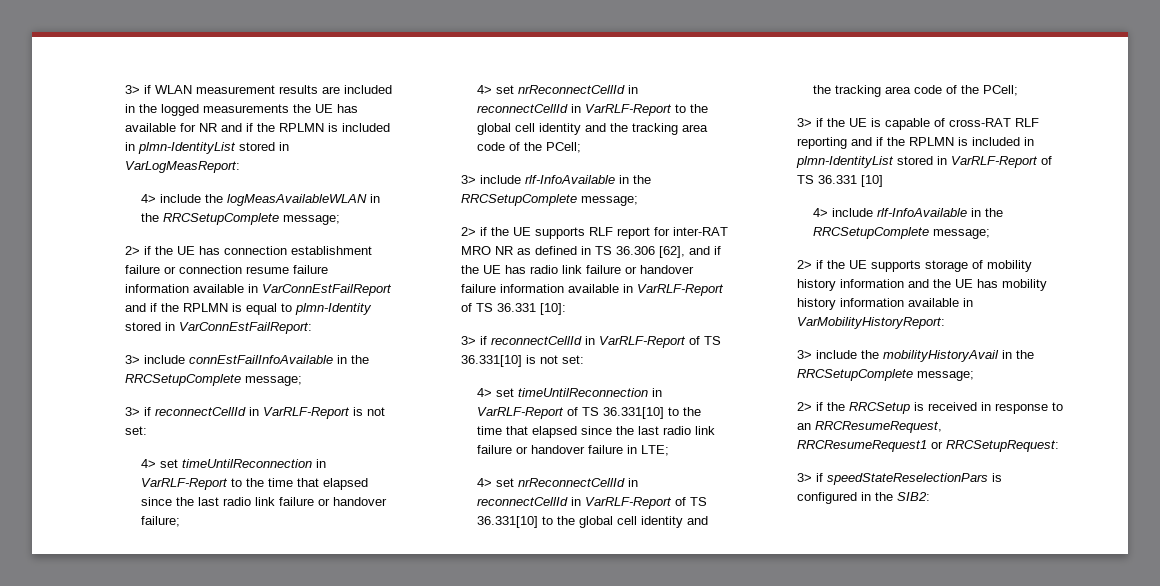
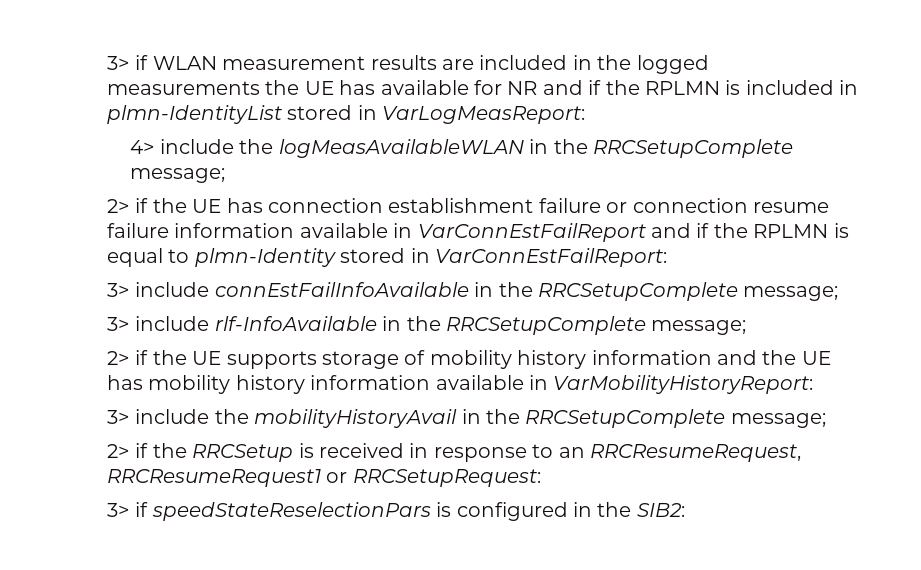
- 3> if reconnectCellId in VarRLF-Report is not set:
- 4> set timeUntilReconnection in VarRLF-Report to the time that elapsed since the last radio link failure or handover failure;
- 4> set nrReconnectCellId in reconnectCellId in VarRLF-Report to the global cell identity and the tracking area code of the PCell;
  3> include rlf-InfoAvailable in the RRCSetupComplete message;
- 2> if the UE supports RLF report for inter-RAT MRO NR as defined in TS 36.306 [62], and if the UE has radio link failure or handover failure information available in VarRLF-Report of TS 36.331 [10]:
- 3> if reconnectCellId in VarRLF-Report of TS 36.331[10] is not set:
- 4> set timeUntilReconnection in VarRLF-Report of TS 36.331[10] to the time that elapsed since the last radio link failure or handover failure in LTE;
- 4> set nrReconnectCellId in reconnectCellId in VarRLF-Report of TS 36.331[10] to the global cell identity and the tracking area code of the PCell;
- 3> if the UE is capable of cross-RAT RLF reporting and if the RPLMN is included in plmn-IdentityList stored in VarRLF-Report of TS 36.331 [10]
- 4> include rlf-InfoAvailable in the RRCSetupComplete message;

